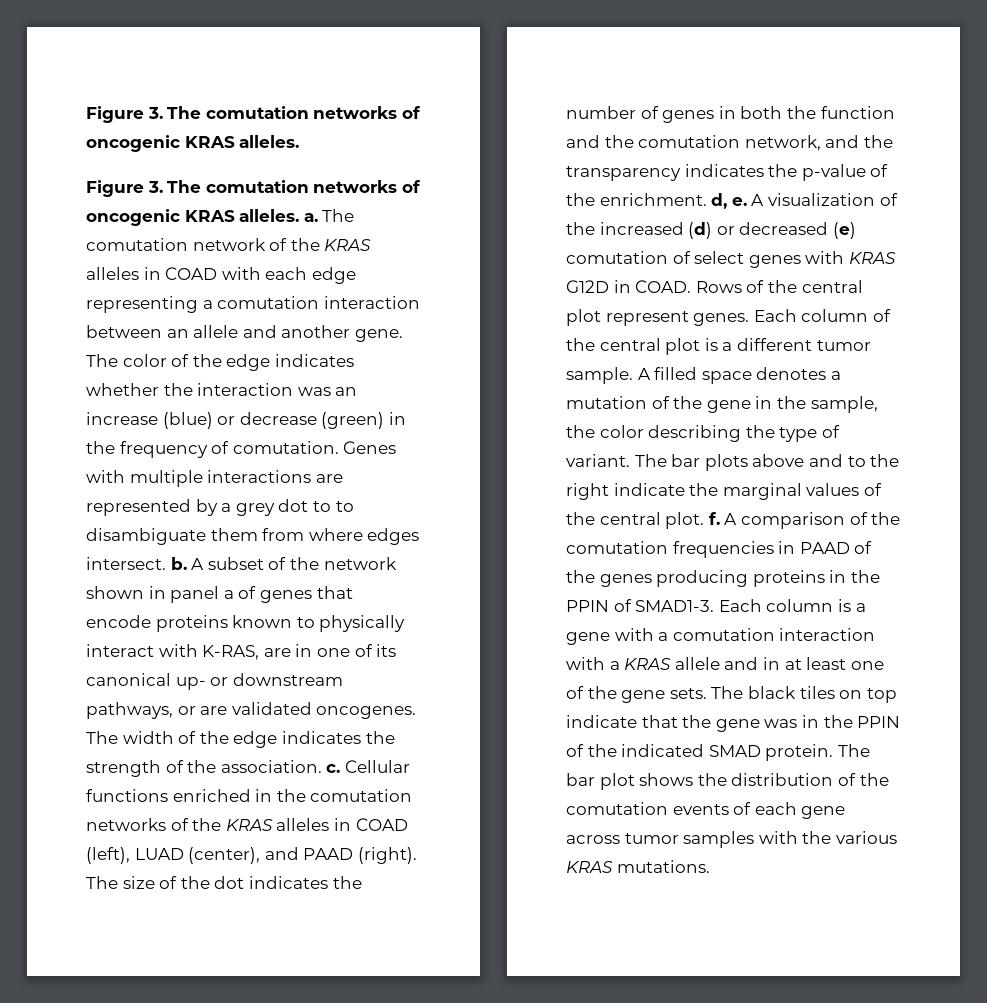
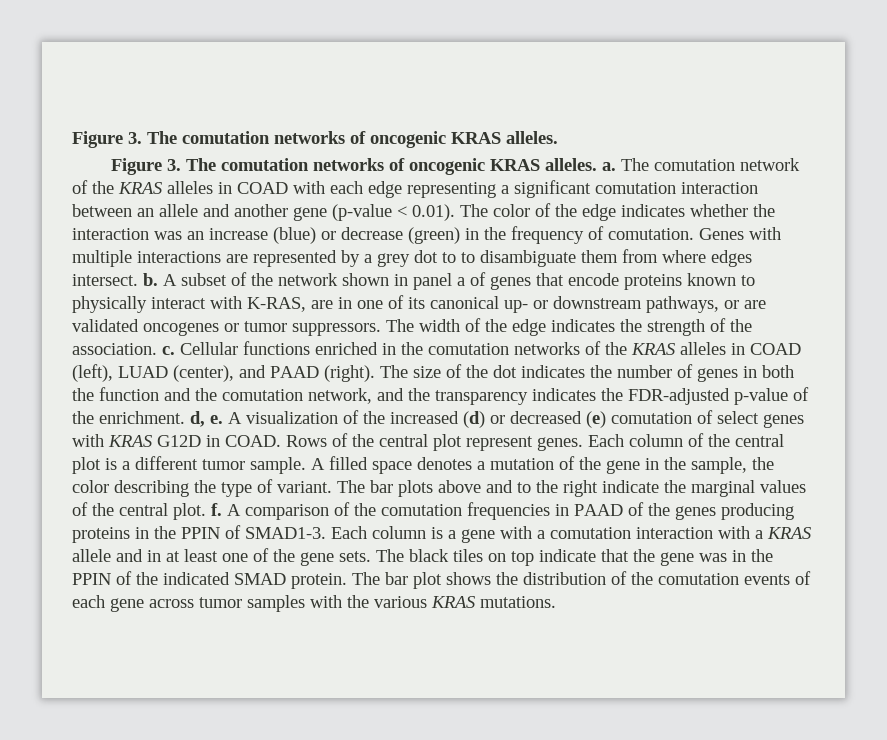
- The comutation network of the KRAS alleles in COAD with each edge representing a comutation interaction between an allele and another gene. The color of the edge indicates whether the interaction was an increase (blue) or decrease (green) in the frequency of comutation.
+ The comutation network of the KRAS alleles in COAD with each edge representing a significant comutation interaction between an allele and another gene (p-value < 0.01). The color of the edge indicates whether the interaction was an increase (blue) or decrease (green) in the frequency of comutation.
- A subset of the network shown in panel a of genes that encode proteins known to physically interact with K-RAS, are in one of its canonical up- or downstream pathways, or are validated oncogenes.
+ A subset of the network shown in panel a of genes that encode proteins known to physically interact with K-RAS, are in one of its canonical up- or downstream pathways, or are validated oncogenes or tumor suppressors.
- The size of the dot indicates the number of genes in both the function and the comutation network, and the transparency indicates the p-value of the enrichment. d, e.
+ The size of the dot indicates the number of genes in both the function and the comutation network, and the transparency indicates the FDR-adjusted p-value of the enrichment. d, e.

